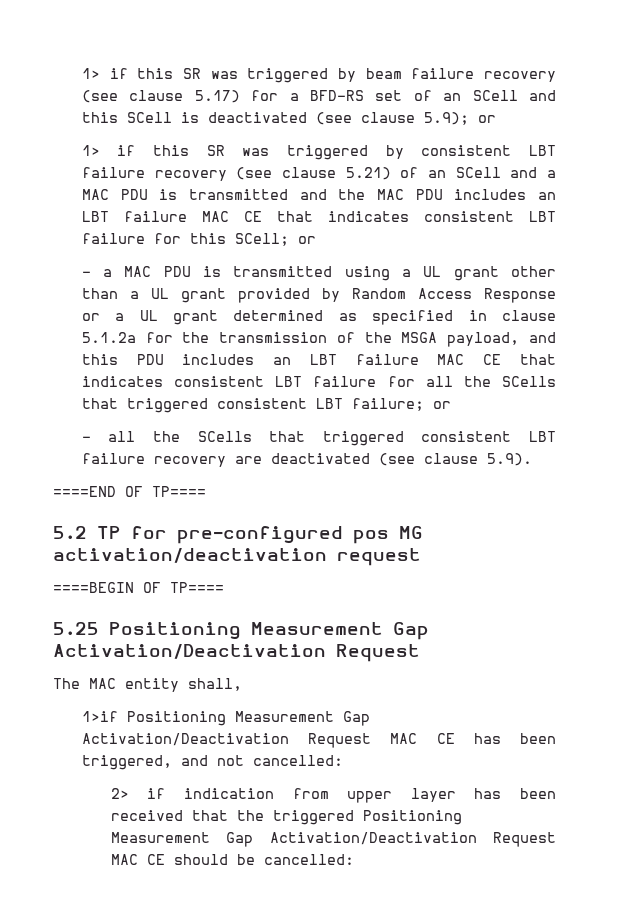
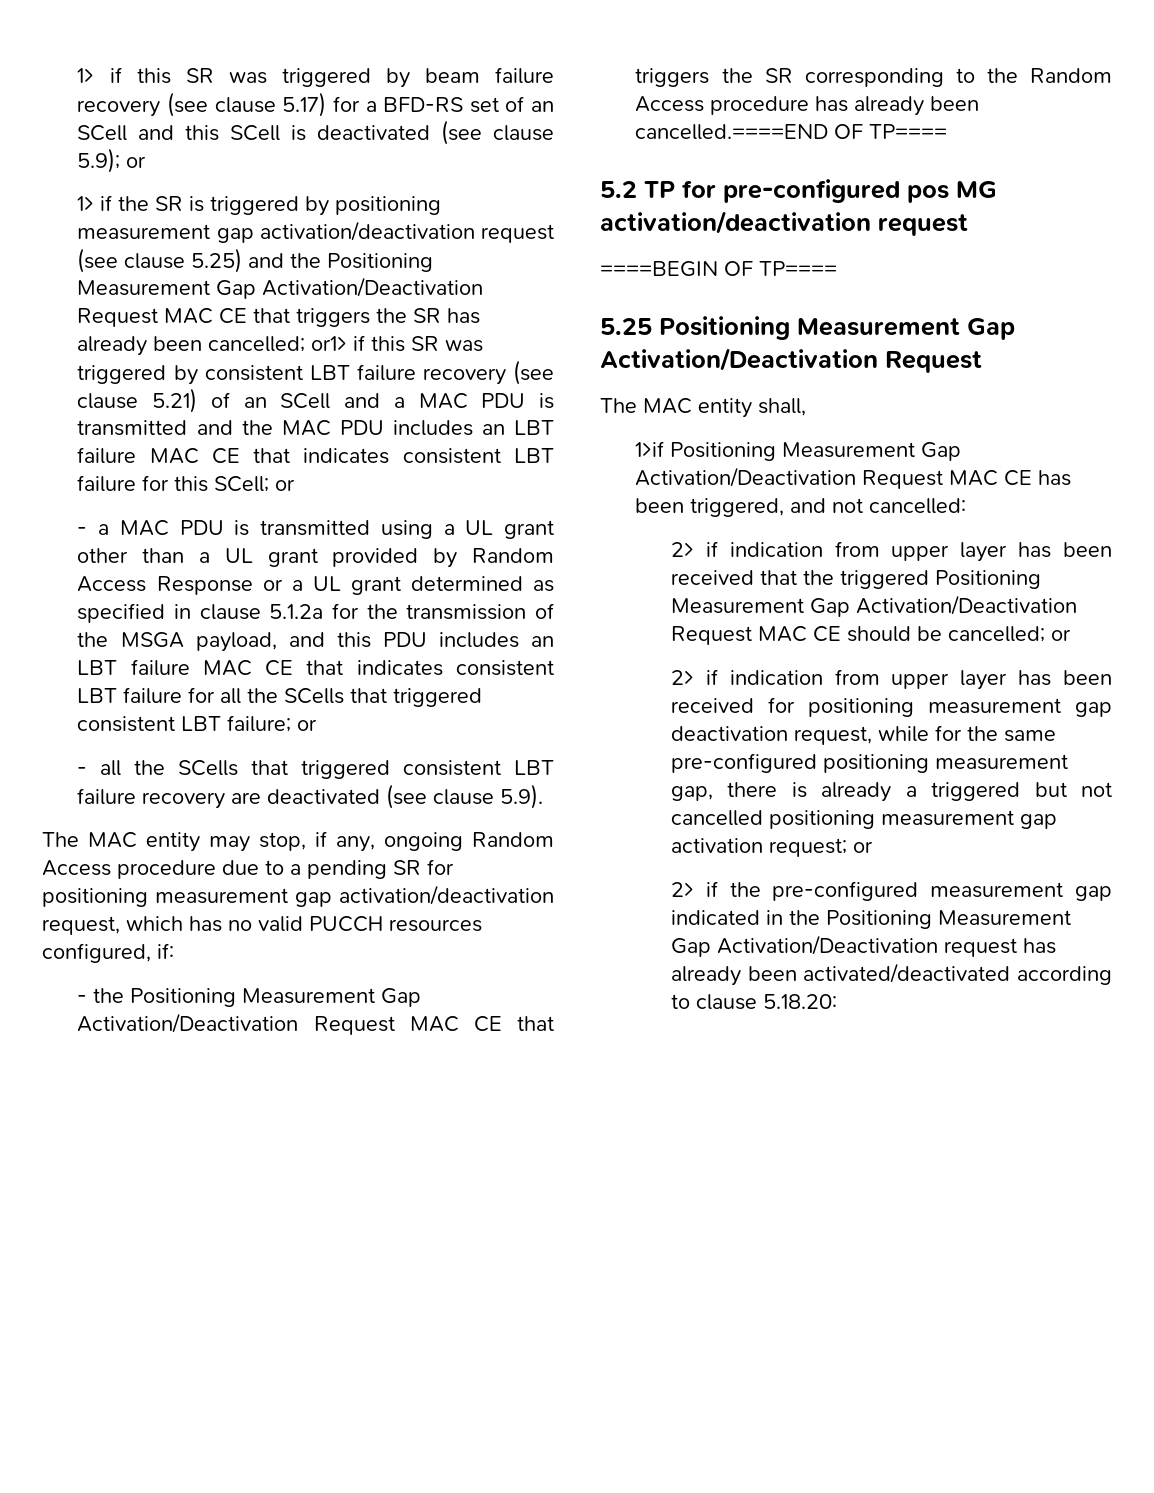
- 1> if this SR was triggered by consistent LBT failure recovery (see clause 5.21) of an SCell and a MAC PDU is transmitted and the MAC PDU includes an LBT failure MAC CE that indicates consistent LBT failure for this SCell; or
+ 1> if the SR is triggered by positioning measurement gap activation/deactivation request (see clause 5.25) and the Positioning Measurement Gap Activation/Deactivation Request MAC CE that triggers the SR has already been cancelled; or1> if this SR was triggered by consistent LBT failure recovery (see clause 5.21) of an SCell and a MAC PDU is transmitted and the MAC PDU includes an LBT failure MAC CE that indicates consistent LBT failure for this SCell; or
- ====END OF TP====
+ The MAC entity may stop, if any, ongoing Random Access procedure due to a pending SR for positioning measurement gap activation/deactivation request, which has no valid PUCCH resources configured, if:
+ - the Positioning Measurement Gap Activation/Deactivation Request MAC CE that triggers the SR corresponding to the Random Access procedure has already been cancelled.====END OF TP====
- 2> if indication from upper layer has been received that the triggered Positioning Measurement Gap Activation/Deactivation Request MAC CE should be cancelled:
+ 2> if indication from upper layer has been received that the triggered Positioning Measurement Gap Activation/Deactivation Request MAC CE should be cancelled; or
+ 2> if indication from upper layer has been received for positioning measurement gap deactivation request, while for the same pre-configured positioning measurement gap, there is already a triggered but not cancelled positioning measurement gap activation request; or
+ 2> if the pre-configured measurement gap indicated in the Positioning Measurement Gap Activation/Deactivation request has already been activated/deactivated according to clause 5.18.20:

